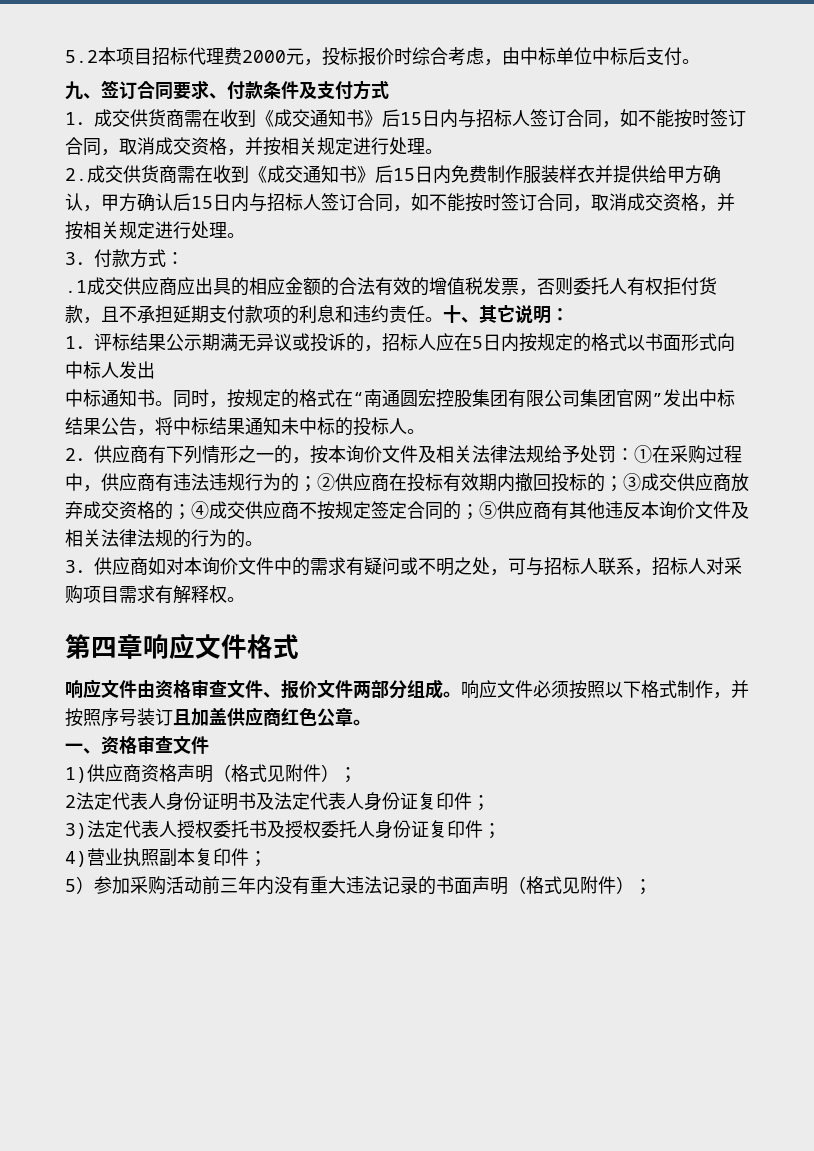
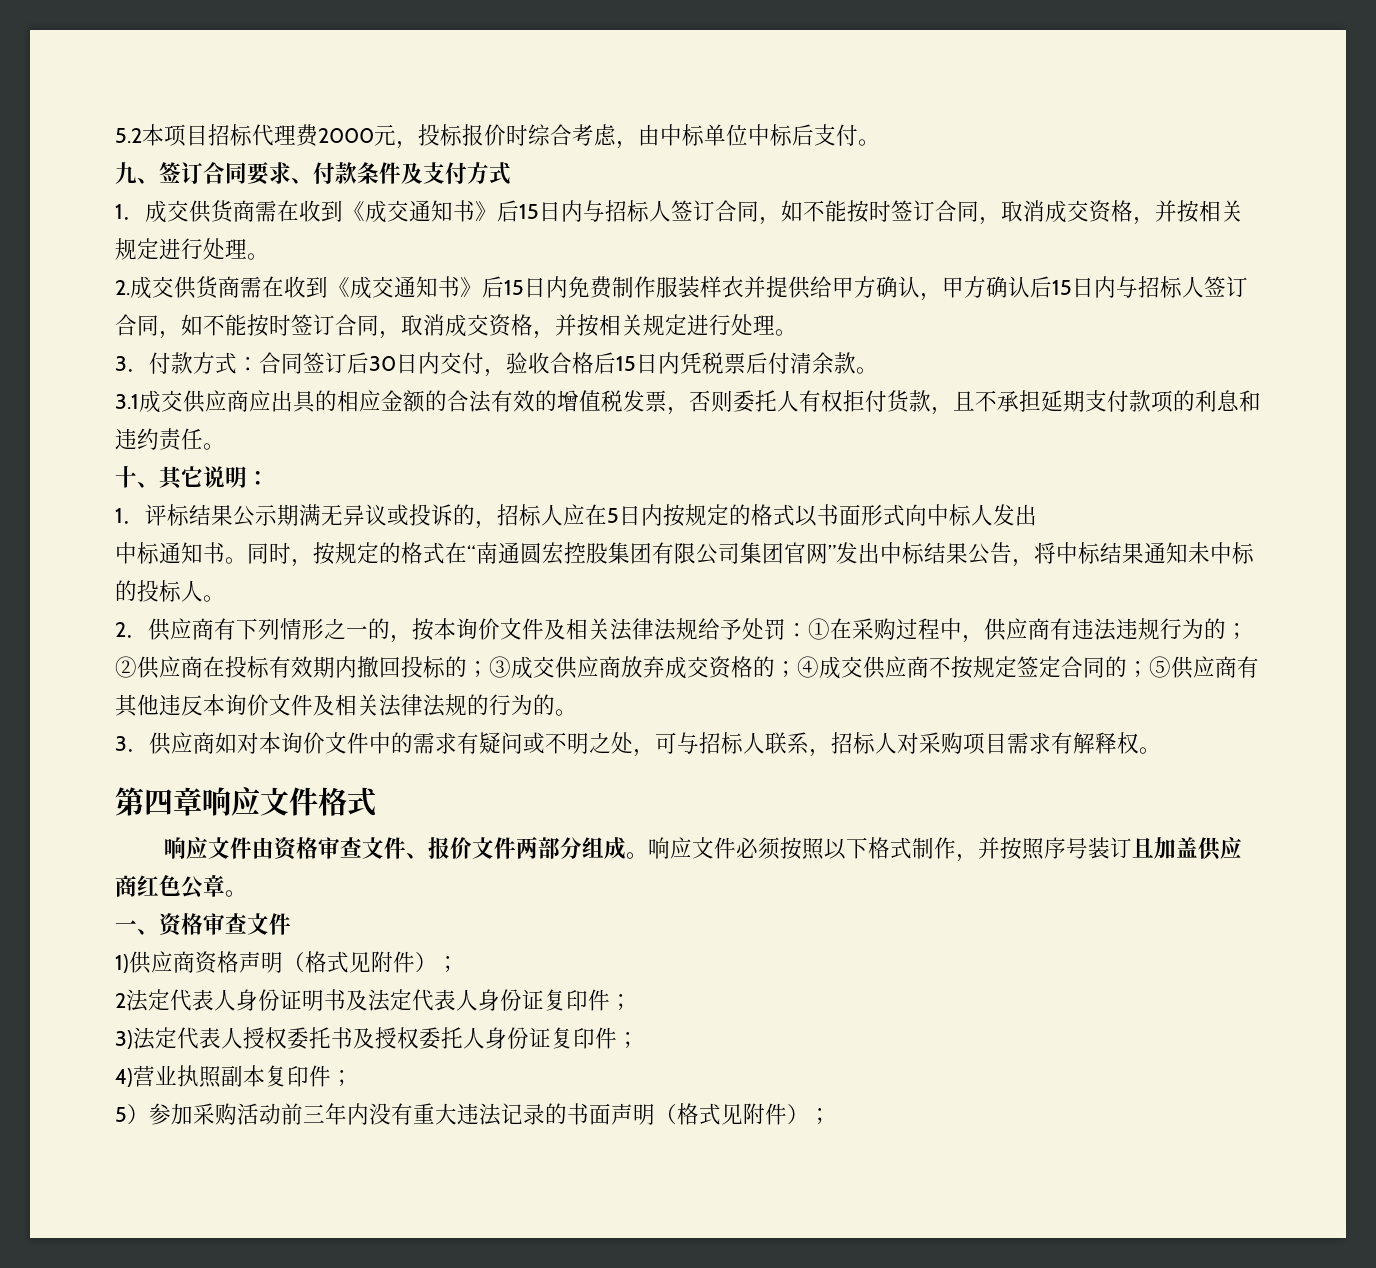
- 3．付款方式：
- .1成交供应商应出具的相应金额的合法有效的增值税发票，否则委托人有权拒付货款，且不承担延期支付款项的利息和违约责任。十、其它说明：
+ 3．付款方式：合同签订后30日内交付，验收合格后15日内凭税票后付清余款。
+ 3.1成交供应商应出具的相应金额的合法有效的增值税发票，否则委托人有权拒付货款，且不承担延期支付款项的利息和违约责任。
+ 十、其它说明：

